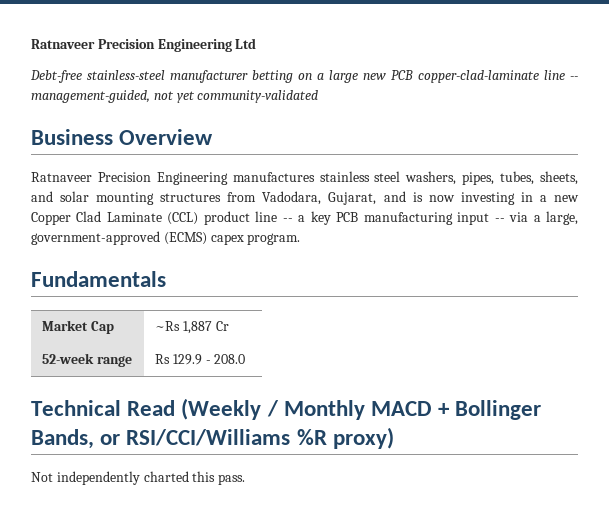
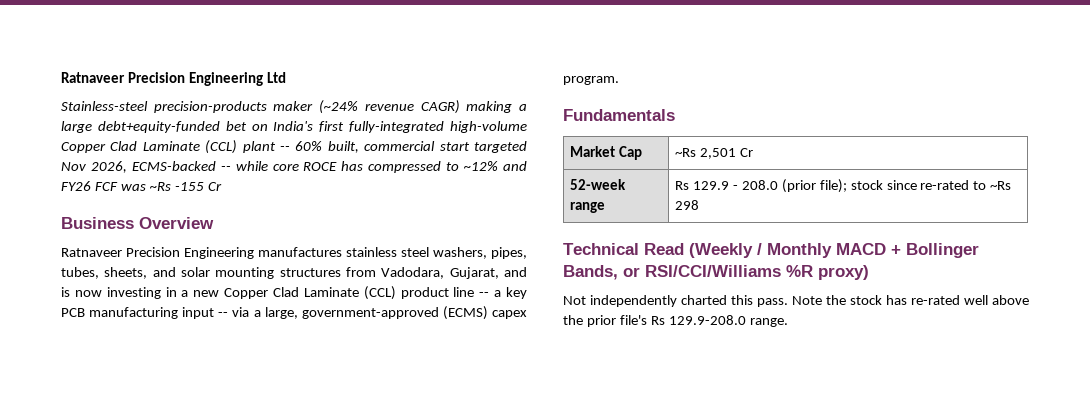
- Debt-free stainless-steel manufacturer betting on a large new PCB copper-clad-laminate line -- management-guided, not yet community-validated
+ Stainless-steel precision-products maker (~24% revenue CAGR) making a large debt+equity-funded bet on India's first fully-integrated high-volume Copper Clad Laminate (CCL) plant -- 60% built, commercial start targeted Nov 2026, ECMS-backed -- while core ROCE has compressed to ~12% and FY26 FCF was ~Rs -155 Cr
- Market Cap | ~Rs 1,887 Cr
+ Market Cap | ~Rs 2,501 Cr
- 52-week range | Rs 129.9 - 208.0
+ 52-week range | Rs 129.9 - 208.0 (prior file); stock since re-rated to ~Rs 298
+ Note the stock has re-rated well above the prior file's Rs 129.9-208.0 range.

